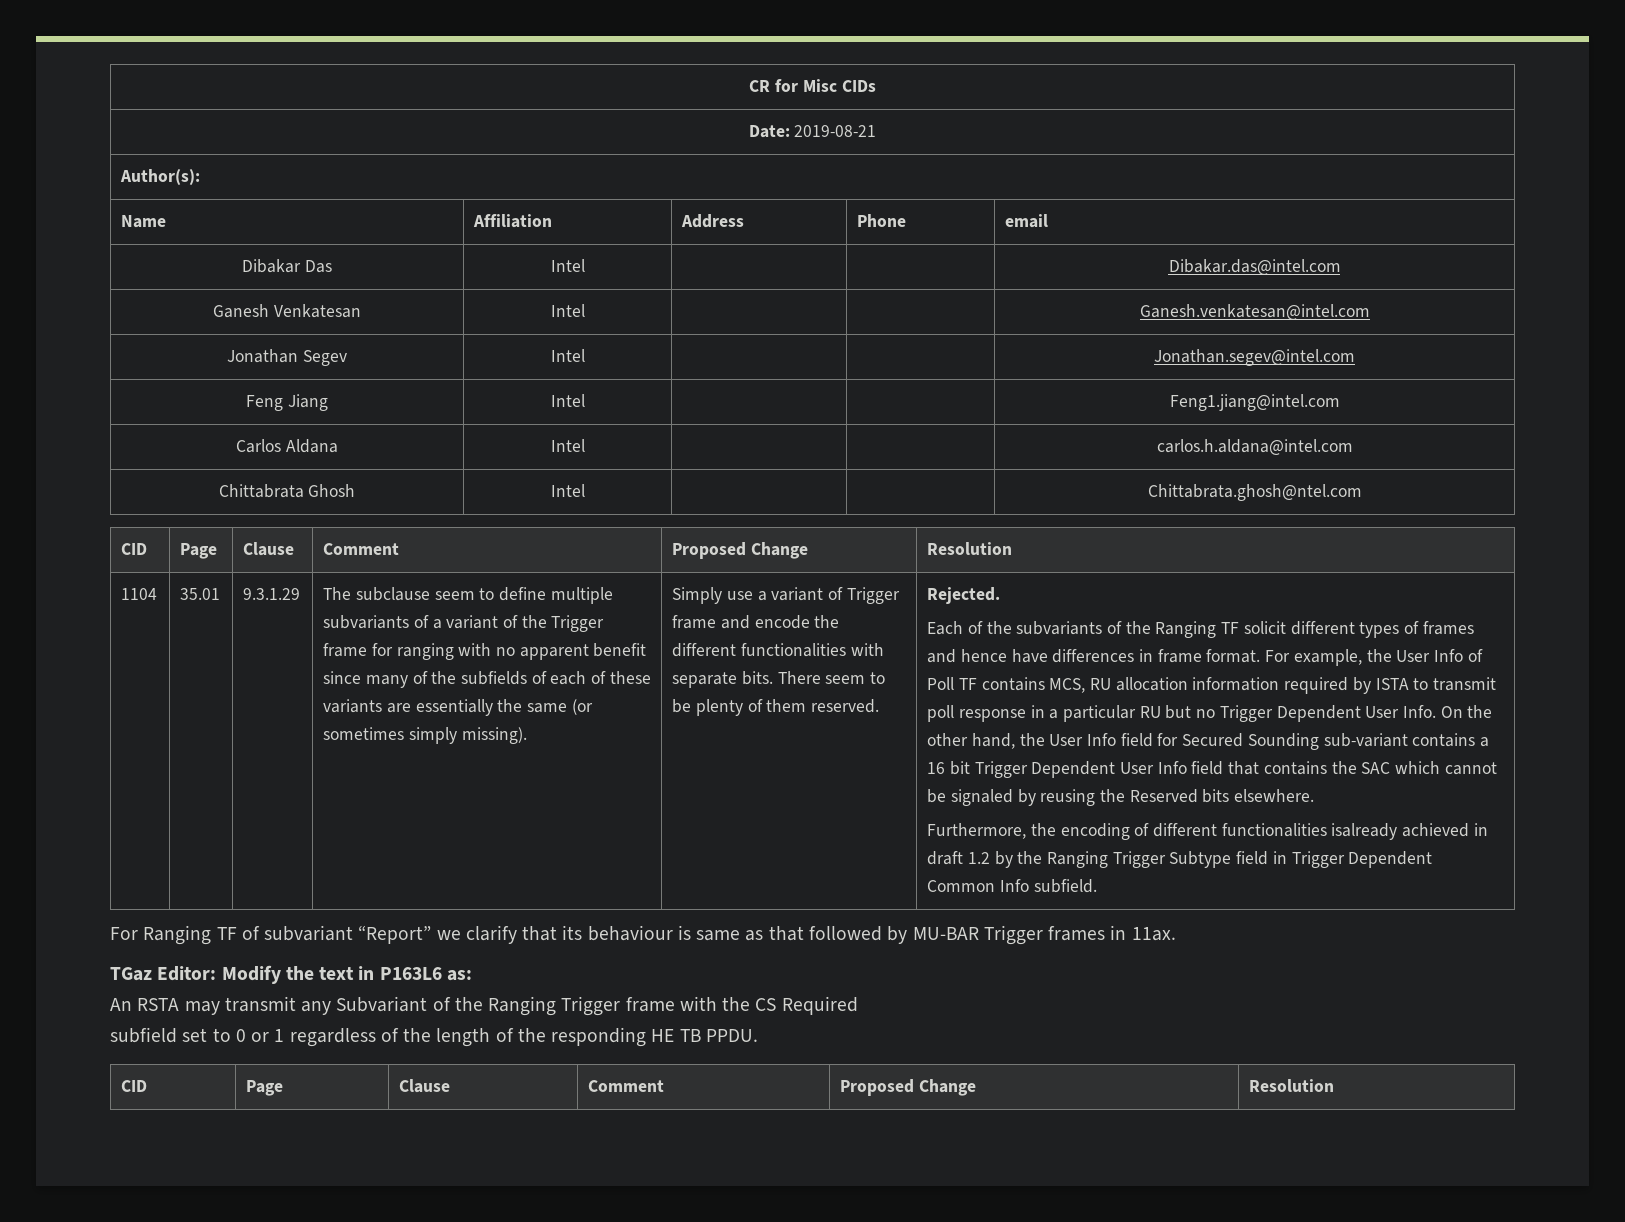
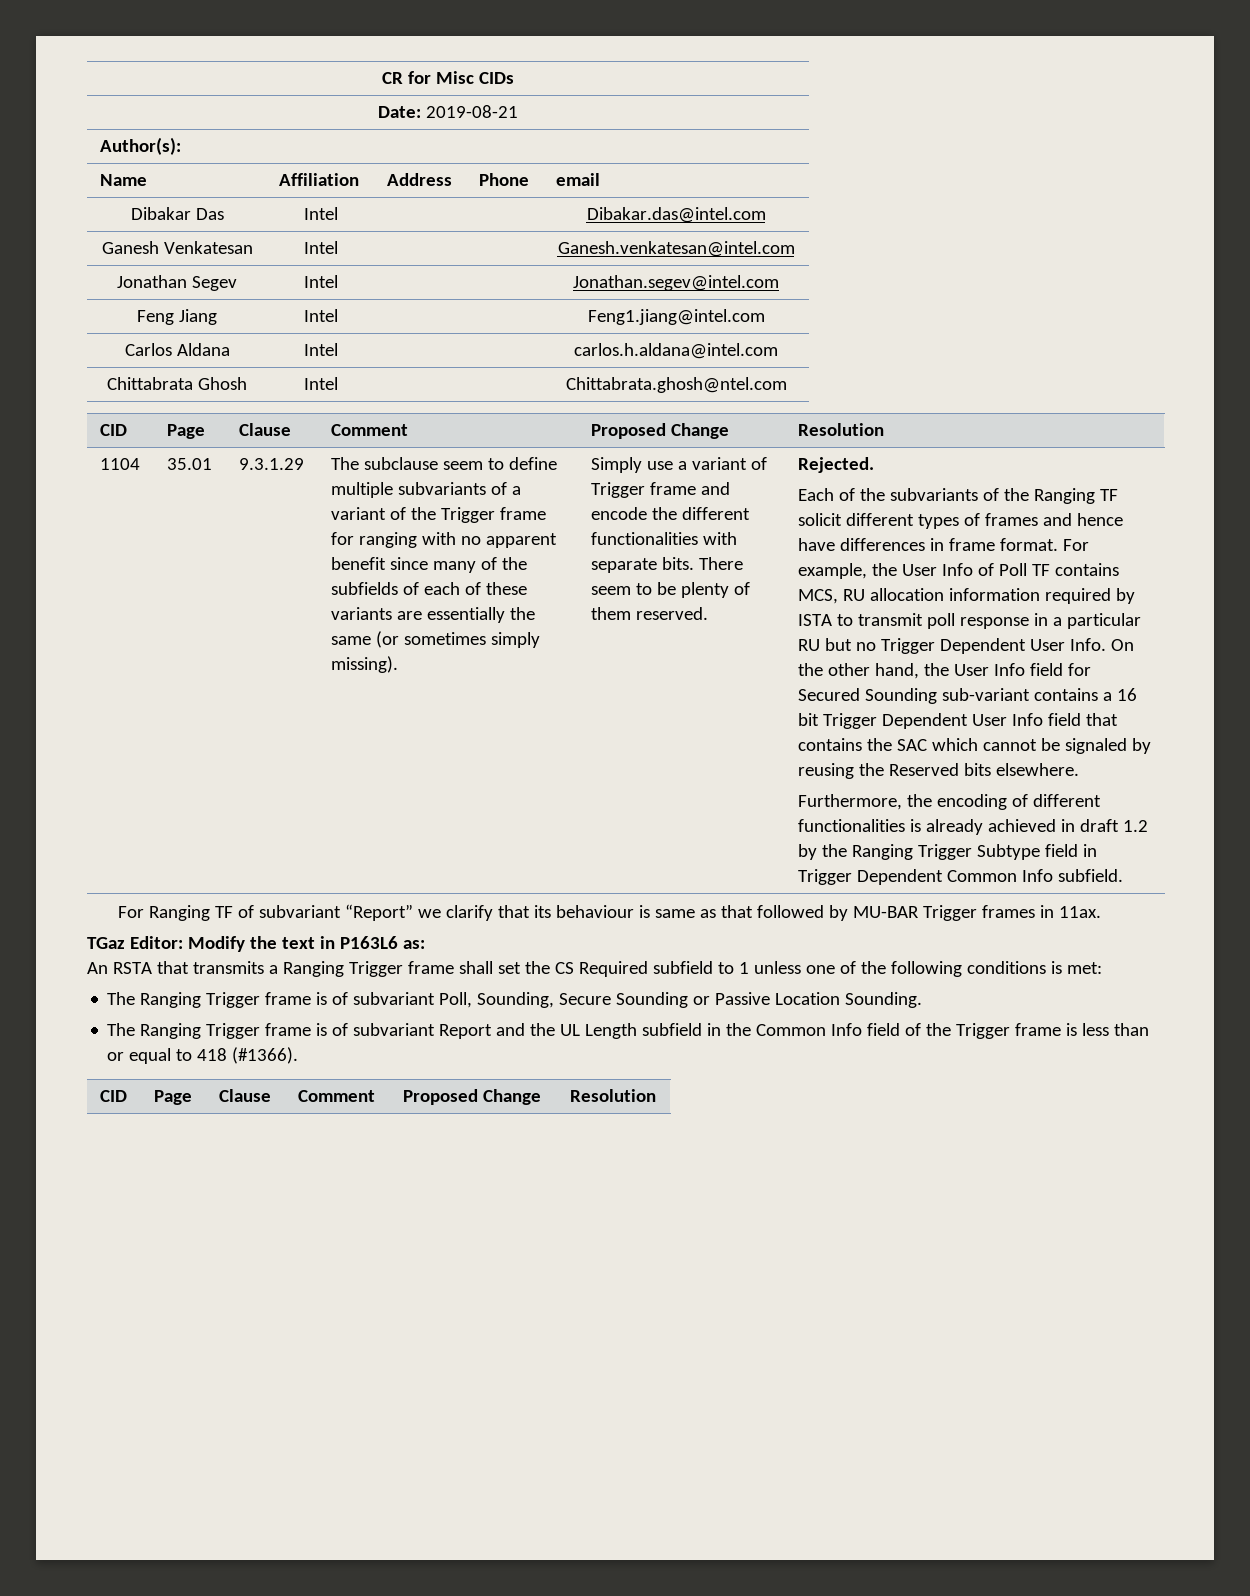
- Furthermore, the encoding of different functionalities isalready achieved in draft 1.2 by the Ranging Trigger Subtype field in Trigger Dependent Common Info subfield.
+ Furthermore, the encoding of different functionalities is already achieved in draft 1.2 by the Ranging Trigger Subtype field in Trigger Dependent Common Info subfield.
- An RSTA may transmit any Subvariant of the Ranging Trigger frame with the CS Required
- subfield set to 0 or 1 regardless of the length of the responding HE TB PPDU.
+ An RSTA that transmits a Ranging Trigger frame shall set the CS Required subfield to 1 unless one of the following conditions is met:
+ The Ranging Trigger frame is of subvariant Poll, Sounding, Secure Sounding or Passive Location Sounding.
+ The Ranging Trigger frame is of subvariant Report and the UL Length subfield in the Common Info field of the Trigger frame is less than or equal to 418 (#1366).

